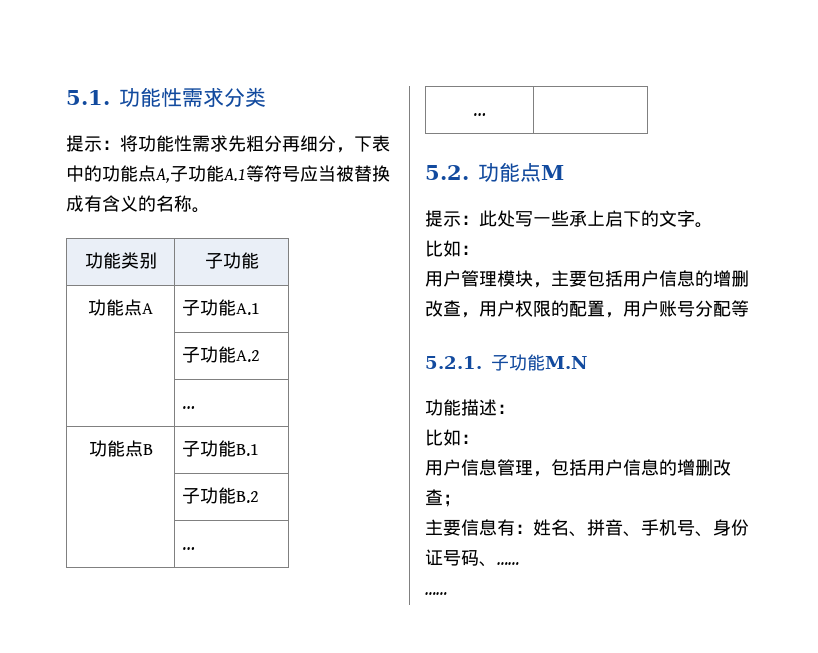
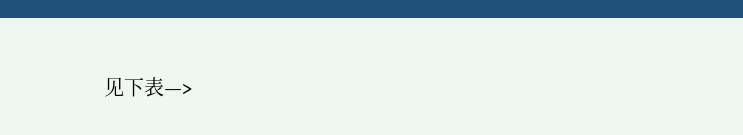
- 5.1.功能性需求分类
- 提示：将功能性需求先粗分再细分，下表中的功能点A,子功能A.1等符号应当被替换成有含义的名称。
- 功能类别 | 子功能
- 功能点A | 子功能A.1
- | 子功能A.2
- | …
- 功能点B | 子功能B.1
- | 子功能B.2
- | …
- … |
- 5.2.功能点M
- 提示：此处写一些承上启下的文字。
- 比如：
- 用户管理模块，主要包括用户信息的增删改查，用户权限的配置，用户账号分配等
- 5.2.1.子功能M.N
- 功能描述：
- 比如：
- 用户信息管理，包括用户信息的增删改查；
- 主要信息有：姓名、拼音、手机号、身份证号码、……
- ……
+ 见下表—>

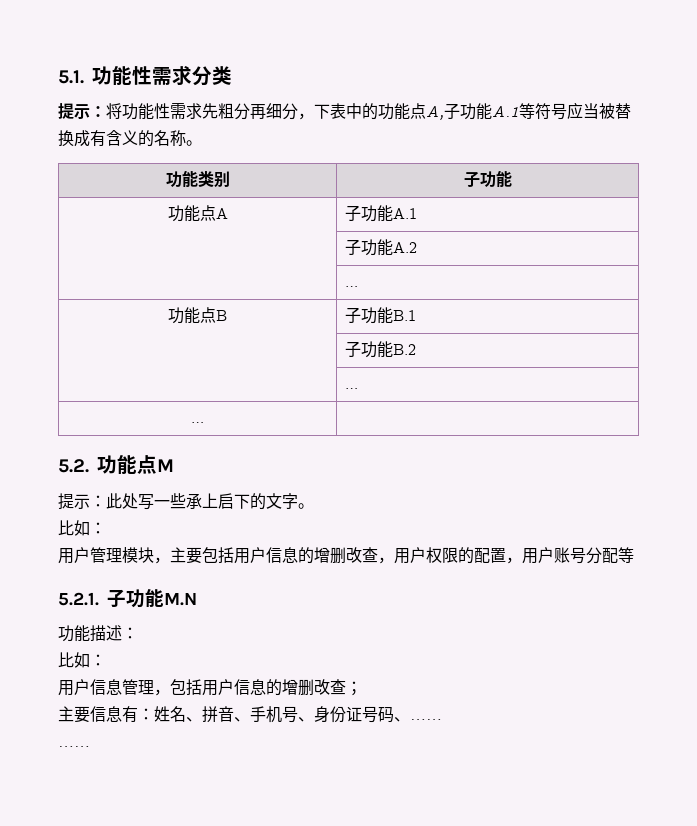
- 见下表—>
+ 5.1.功能性需求分类
+ 提示：将功能性需求先粗分再细分，下表中的功能点A,子功能A.1等符号应当被替换成有含义的名称。
+ 功能类别 | 子功能
+ 功能点A | 子功能A.1
+ | 子功能A.2
+ | …
+ 功能点B | 子功能B.1
+ | 子功能B.2
+ | …
+ … |
+ 5.2.功能点M
+ 提示：此处写一些承上启下的文字。
+ 比如：
+ 用户管理模块，主要包括用户信息的增删改查，用户权限的配置，用户账号分配等
+ 5.2.1.子功能M.N
+ 功能描述：
+ 比如：
+ 用户信息管理，包括用户信息的增删改查；
+ 主要信息有：姓名、拼音、手机号、身份证号码、……
+ ……

